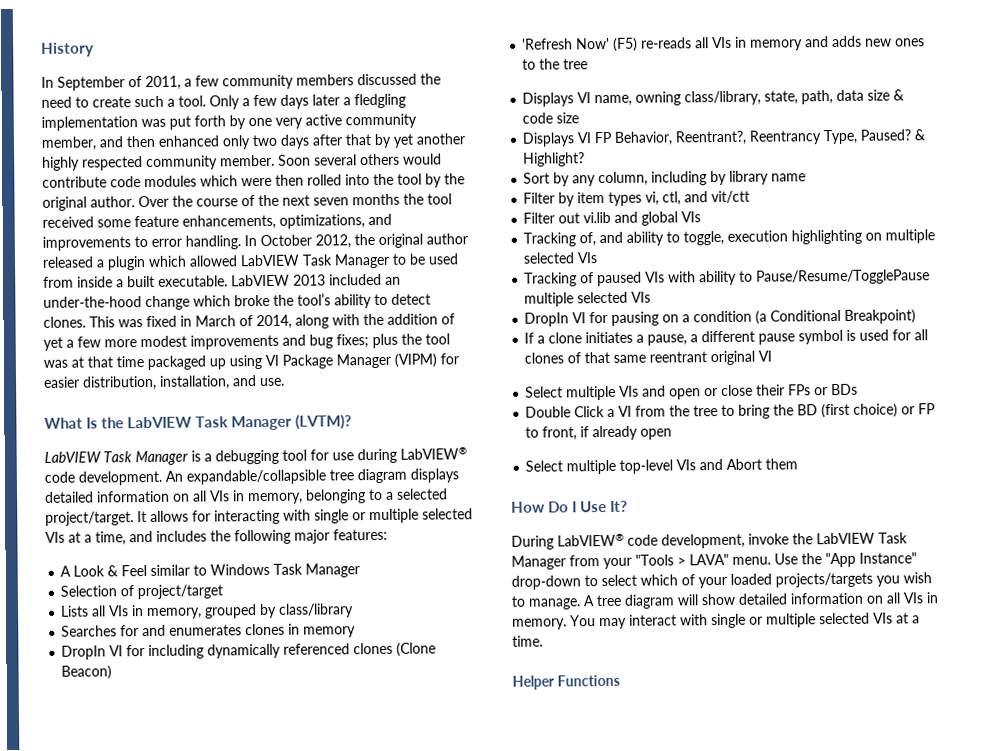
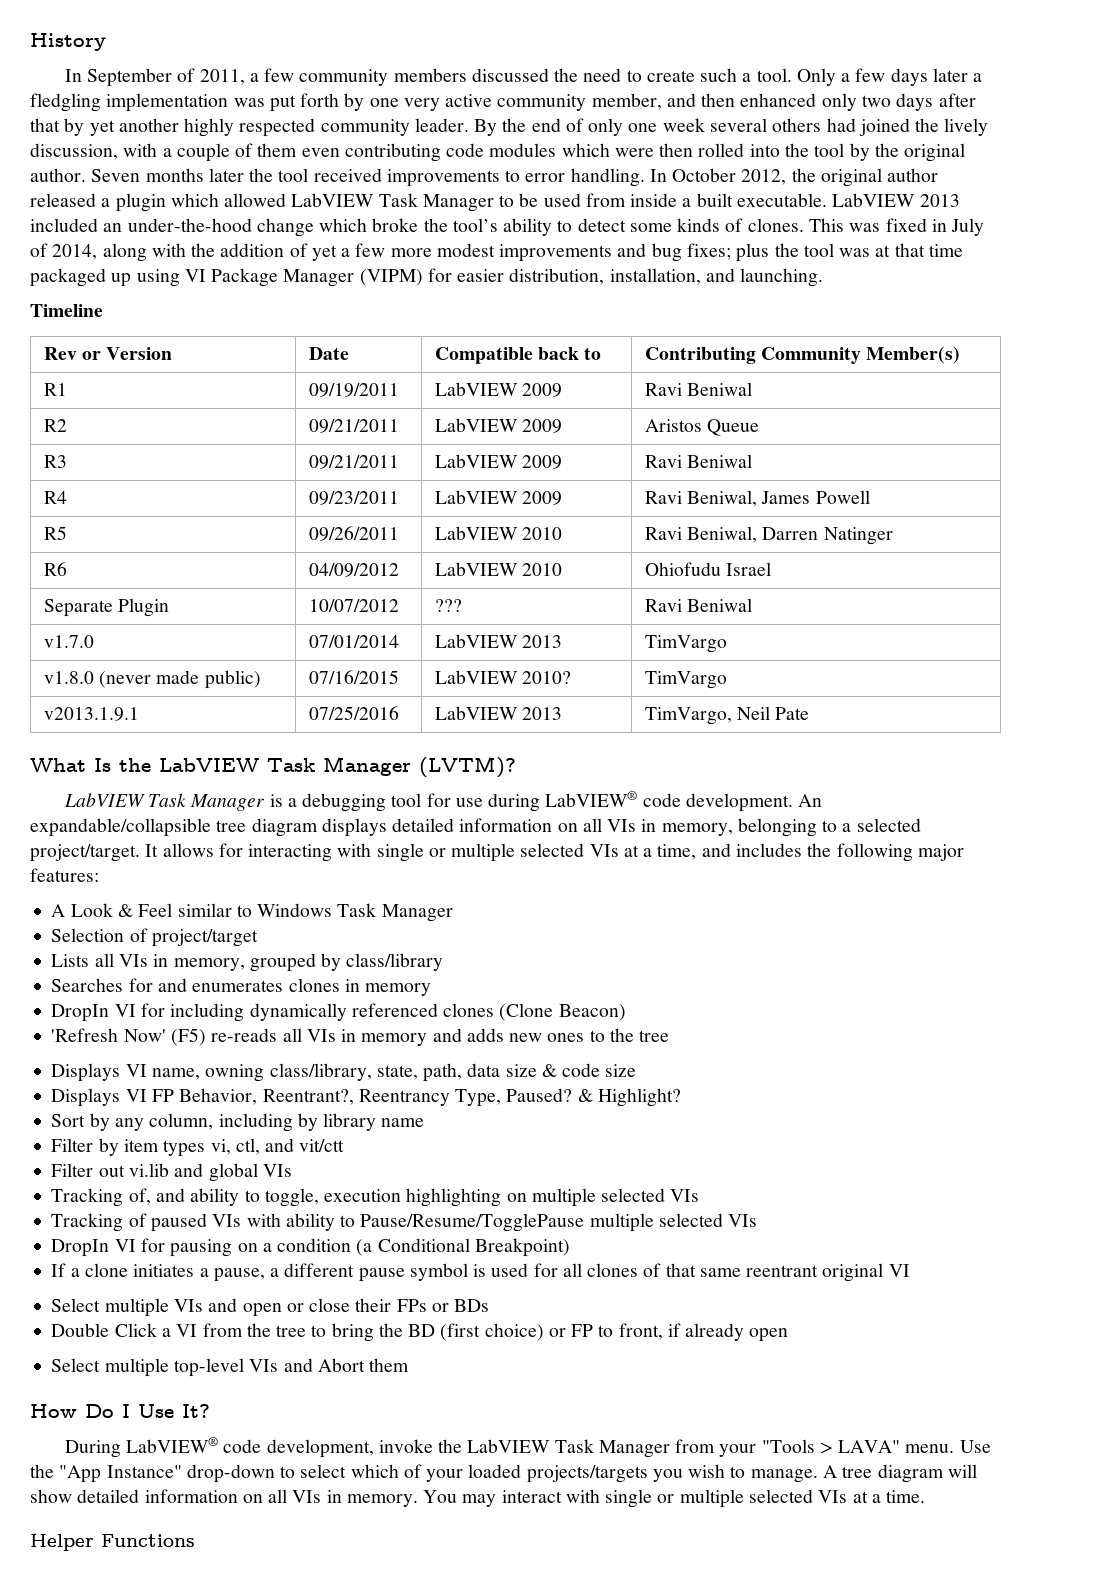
- Only a few days later a fledgling implementation was put forth by one very active community member, and then enhanced only two days after that by yet another highly respected community member. Soon several others would contribute code modules which were then rolled into the tool by the original author.
+ Only a few days later a fledgling implementation was put forth by one very active community member, and then enhanced only two days after that by yet another highly respected community leader. By the end of only one week several others had joined the lively discussion, with a couple of them even contributing code modules which were then rolled into the tool by the original author.
- Over the course of the next seven months the tool received some feature enhancements, optimizations, and improvements to error handling.
+ Seven months later the tool received improvements to error handling.
- LabVIEW 2013 included an under-the-hood change which broke the tool’s ability to detect clones.
+ LabVIEW 2013 included an under-the-hood change which broke the tool’s ability to detect some kinds of clones.
- This was fixed in March of 2014, along with the addition of yet a few more modest improvements and bug fixes; plus the tool was at that time packaged up using VI Package Manager (VIPM) for easier distribution, installation, and use.
+ This was fixed in July of 2014, along with the addition of yet a few more modest improvements and bug fixes; plus the tool was at that time packaged up using VI Package Manager (VIPM) for easier distribution, installation, and launching.
+ Timeline
+ Rev or Version | Date | Compatible back to | Contributing Community Member(s)
+ R1 | 09/19/2011 | LabVIEW 2009 | Ravi Beniwal
+ R2 | 09/21/2011 | LabVIEW 2009 | Aristos Queue
+ R3 | 09/21/2011 | LabVIEW 2009 | Ravi Beniwal
+ R4 | 09/23/2011 | LabVIEW 2009 | Ravi Beniwal, James Powell
+ R5 | 09/26/2011 | LabVIEW 2010 | Ravi Beniwal, Darren Natinger
+ R6 | 04/09/2012 | LabVIEW 2010 | Ohiofudu Israel
+ Separate Plugin | 10/07/2012 | ??? | Ravi Beniwal
+ v1.7.0 | 07/01/2014 | LabVIEW 2013 | TimVargo
+ v1.8.0 (never made public) | 07/16/2015 | LabVIEW 2010? | TimVargo
+ v2013.1.9.1 | 07/25/2016 | LabVIEW 2013 | TimVargo, Neil Pate

